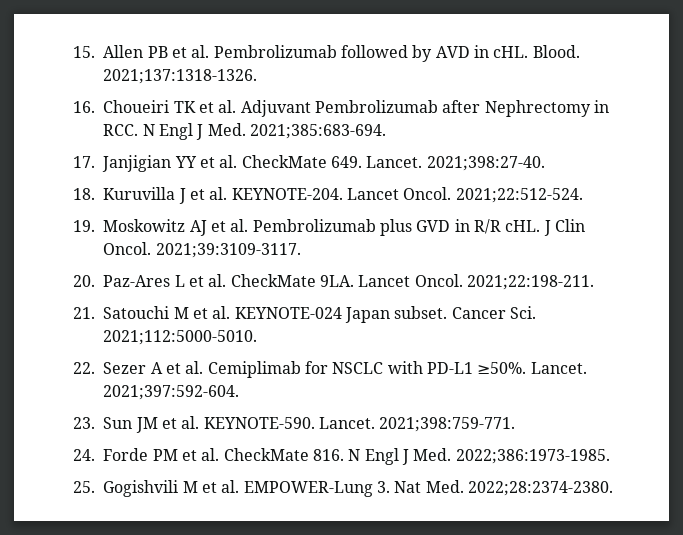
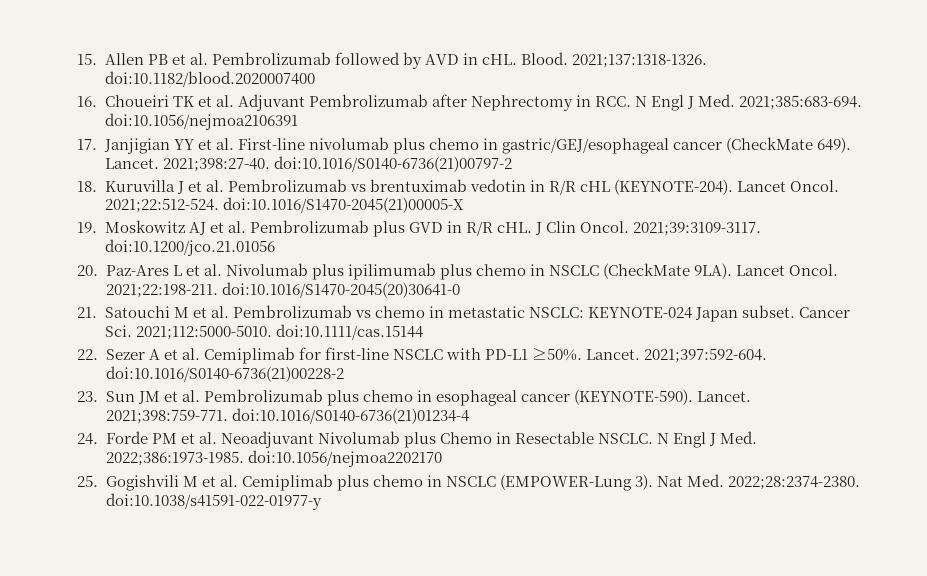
- 2021;137:1318-1326.
+ 2021;137:1318-1326. doi:10.1182/blood.2020007400
- 16. Choueiri TK et al. Adjuvant Pembrolizumab after Nephrectomy in RCC. N Engl J Med. 2021;385:683-694.
+ 16. Choueiri TK et al. Adjuvant Pembrolizumab after Nephrectomy in RCC. N Engl J Med. 2021;385:683-694. doi:10.1056/nejmoa2106391
- 17. Janjigian YY et al. CheckMate 649. Lancet.
+ 17. Janjigian YY et al. First-line nivolumab plus chemo in gastric/GEJ/esophageal cancer (CheckMate 649). Lancet.
- 2021;398:27-40.
+ 2021;398:27-40. doi:10.1016/S0140-6736(21)00797-2
- 18. Kuruvilla J et al. KEYNOTE-204.
+ 18. Kuruvilla J et al. Pembrolizumab vs brentuximab vedotin in R/R cHL (KEYNOTE-204).
- 2021;22:512-524.
+ 2021;22:512-524. doi:10.1016/S1470-2045(21)00005-X
- 2021;39:3109-3117.
+ 2021;39:3109-3117. doi:10.1200/jco.21.01056
- 20. Paz-Ares L et al. CheckMate 9LA.
+ 20. Paz-Ares L et al. Nivolumab plus ipilimumab plus chemo in NSCLC (CheckMate 9LA).
- 2021;22:198-211.
+ 2021;22:198-211. doi:10.1016/S1470-2045(20)30641-0
- 21. Satouchi M et al. KEYNOTE-024 Japan subset.
+ 21. Satouchi M et al. Pembrolizumab vs chemo in metastatic NSCLC: KEYNOTE-024 Japan subset.
- Cancer Sci. 2021;112:5000-5010.
+ Cancer Sci. 2021;112:5000-5010. doi:10.1111/cas.15144
- 22. Sezer A et al. Cemiplimab for NSCLC with PD-L1 ≥50%.
+ 22. Sezer A et al. Cemiplimab for first-line NSCLC with PD-L1 ≥50%.
- 2021;397:592-604.
+ 2021;397:592-604. doi:10.1016/S0140-6736(21)00228-2
- 23. Sun JM et al. KEYNOTE-590.
+ 23. Sun JM et al. Pembrolizumab plus chemo in esophageal cancer (KEYNOTE-590).
- 2021;398:759-771.
+ 2021;398:759-771. doi:10.1016/S0140-6736(21)01234-4
- 24. Forde PM et al. CheckMate 816. N Engl J Med. 2022;386:1973-1985.
+ 24. Forde PM et al. Neoadjuvant Nivolumab plus Chemo in Resectable NSCLC. N Engl J Med. 2022;386:1973-1985. doi:10.1056/nejmoa2202170
- 25. Gogishvili M et al. EMPOWER-Lung 3. Nat Med. 2022;28:2374-2380.
+ 25. Gogishvili M et al. Cemiplimab plus chemo in NSCLC (EMPOWER-Lung 3). Nat Med. 2022;28:2374-2380. doi:10.1038/s41591-022-01977-y

